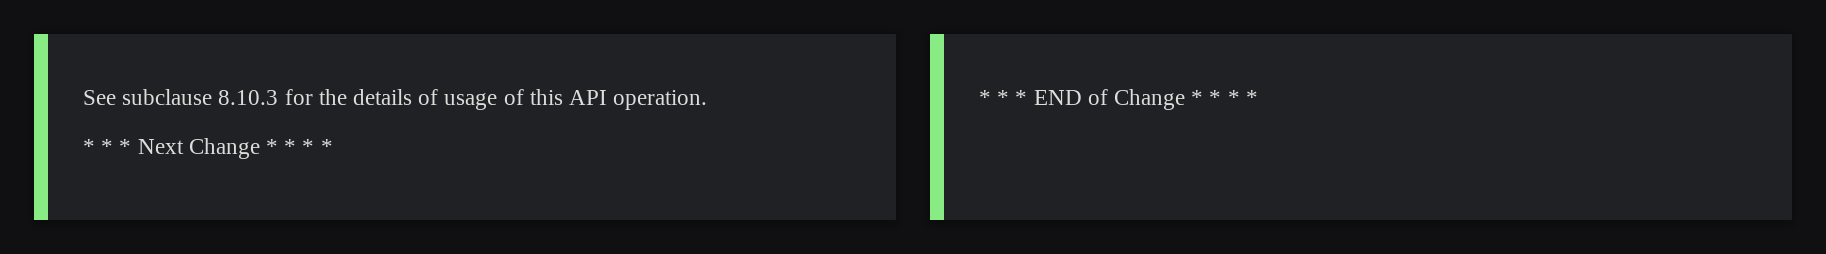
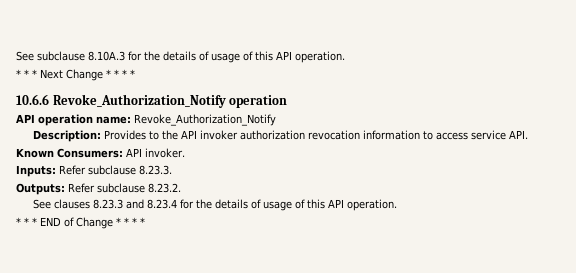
- See subclause 8.10.3 for the details of usage of this API operation.
+ See subclause 8.10A.3 for the details of usage of this API operation.
+ 10.6.6 Revoke_Authorization_Notify operation
+ API operation name: Revoke_Authorization_Notify
+ Description: Provides to the API invoker authorization revocation information to access service API.
+ Known Consumers: API invoker.
+ Inputs: Refer subclause 8.23.3.
+ Outputs: Refer subclause 8.23.2.
+ See clauses 8.23.3 and 8.23.4 for the details of usage of this API operation.

